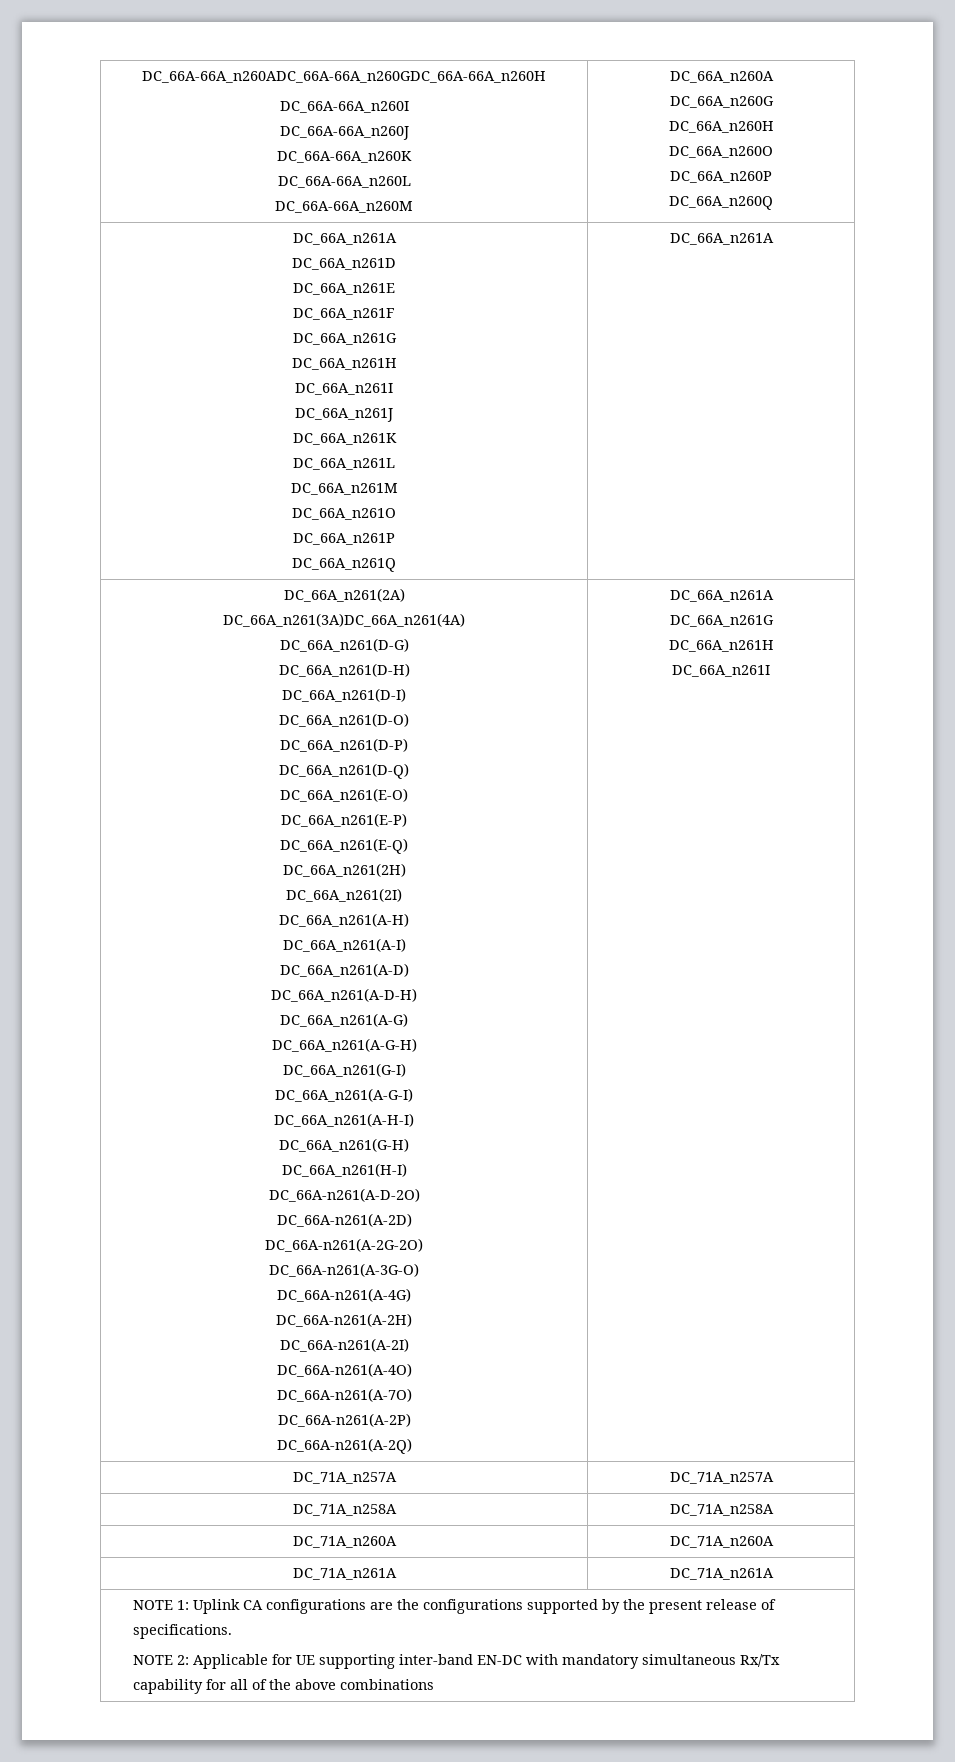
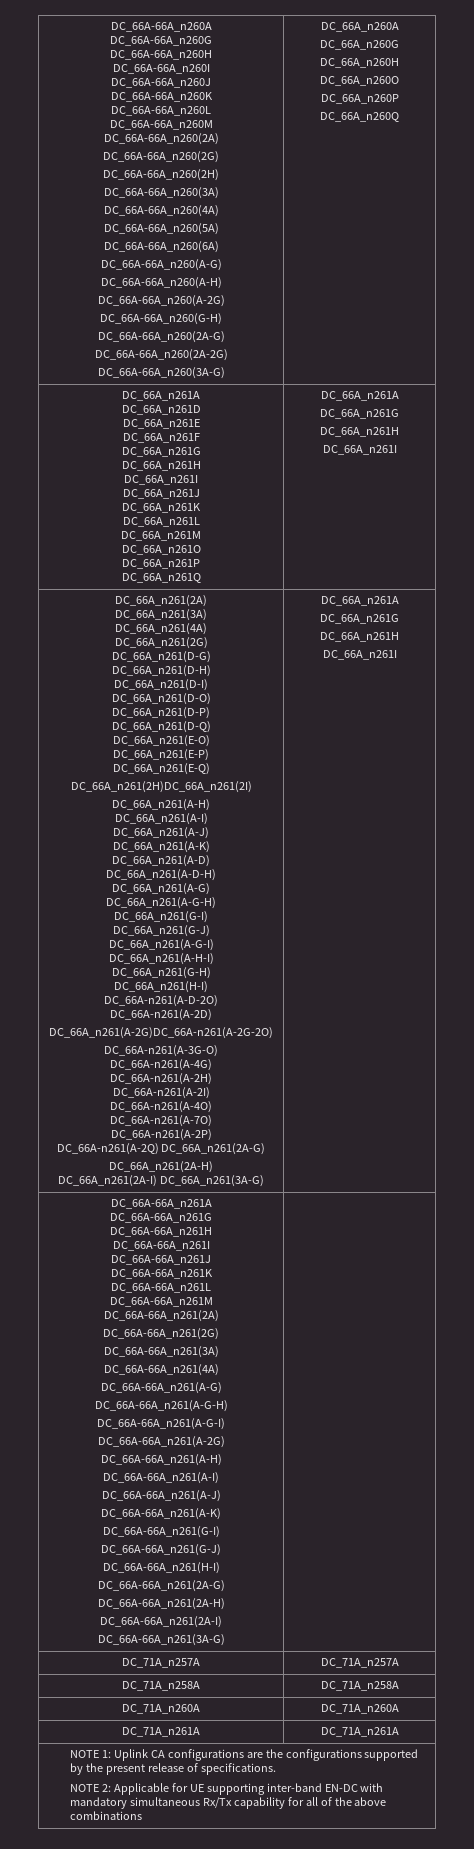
- DC_66A-66A_n260ADC_66A-66A_n260GDC_66A-66A_n260H
+ DC_66A-66A_n260A
+ DC_66A-66A_n260G
+ DC_66A-66A_n260H
  DC_66A-66A_n260I
  DC_66A-66A_n260J
  DC_66A-66A_n260K
  DC_66A-66A_n260L
- DC_66A-66A_n260M | DC_66A_n260A
+ DC_66A-66A_n260M
+ DC_66A-66A_n260(2A)
+ DC_66A-66A_n260(2G)
+ DC_66A-66A_n260(2H)
+ DC_66A-66A_n260(3A)
+ DC_66A-66A_n260(4A)
+ DC_66A-66A_n260(5A)
+ DC_66A-66A_n260(6A)
+ DC_66A-66A_n260(A-G)
+ DC_66A-66A_n260(A-H)
+ DC_66A-66A_n260(A-2G)
+ DC_66A-66A_n260(G-H)
+ DC_66A-66A_n260(2A-G)
+ DC_66A-66A_n260(2A-2G)
+ DC_66A-66A_n260(3A-G) | DC_66A_n260A
  DC_66A_n260G
  DC_66A_n260H
  DC_66A_n260O
  DC_66A_n260P
  DC_66A_n260Q
  DC_66A_n261A
  DC_66A_n261D
  DC_66A_n261E
  DC_66A_n261F
  DC_66A_n261G
  DC_66A_n261H
  DC_66A_n261I
  DC_66A_n261J
  DC_66A_n261K
  DC_66A_n261L
  DC_66A_n261M
  DC_66A_n261O
  DC_66A_n261P
  DC_66A_n261Q | DC_66A_n261A
+ DC_66A_n261G
+ DC_66A_n261H
+ DC_66A_n261I
  DC_66A_n261(2A)
- DC_66A_n261(3A)DC_66A_n261(4A)
+ DC_66A_n261(3A)
+ DC_66A_n261(4A)
+ DC_66A_n261(2G)
  DC_66A_n261(D-G)
  DC_66A_n261(D-H)
  DC_66A_n261(D-I)
  DC_66A_n261(D-O)
  DC_66A_n261(D-P)
  DC_66A_n261(D-Q)
  DC_66A_n261(E-O)
  DC_66A_n261(E-P)
  DC_66A_n261(E-Q)
- DC_66A_n261(2H)
- DC_66A_n261(2I)
+ DC_66A_n261(2H)DC_66A_n261(2I)
  DC_66A_n261(A-H)
  DC_66A_n261(A-I)
+ DC_66A_n261(A-J)
+ DC_66A_n261(A-K)
  DC_66A_n261(A-D)
  DC_66A_n261(A-D-H)
  DC_66A_n261(A-G)
  DC_66A_n261(A-G-H)
  DC_66A_n261(G-I)
+ DC_66A_n261(G-J)
  DC_66A_n261(A-G-I)
  DC_66A_n261(A-H-I)
  DC_66A_n261(G-H)
  DC_66A_n261(H-I)
  DC_66A-n261(A-D-2O)
  DC_66A-n261(A-2D)
- DC_66A-n261(A-2G-2O)
+ DC_66A_n261(A-2G)DC_66A-n261(A-2G-2O)
  DC_66A-n261(A-3G-O)
  DC_66A-n261(A-4G)
  DC_66A-n261(A-2H)
  DC_66A-n261(A-2I)
  DC_66A-n261(A-4O)
  DC_66A-n261(A-7O)
  DC_66A-n261(A-2P)
- DC_66A-n261(A-2Q) | DC_66A_n261A
+ DC_66A-n261(A-2Q) DC_66A_n261(2A-G)
+ DC_66A_n261(2A-H)
+ DC_66A_n261(2A-I) DC_66A_n261(3A-G) | DC_66A_n261A
  DC_66A_n261G
  DC_66A_n261H
  DC_66A_n261I
+ DC_66A-66A_n261A
+ DC_66A-66A_n261G
+ DC_66A-66A_n261H
+ DC_66A-66A_n261I
+ DC_66A-66A_n261J
+ DC_66A-66A_n261K
+ DC_66A-66A_n261L
+ DC_66A-66A_n261M
+ DC_66A-66A_n261(2A)
+ DC_66A-66A_n261(2G)
+ DC_66A-66A_n261(3A)
+ DC_66A-66A_n261(4A)
+ DC_66A-66A_n261(A-G)
+ DC_66A-66A_n261(A-G-H)
+ DC_66A-66A_n261(A-G-I)
+ DC_66A-66A_n261(A-2G)
+ DC_66A-66A_n261(A-H)
+ DC_66A-66A_n261(A-I)
+ DC_66A-66A_n261(A-J)
+ DC_66A-66A_n261(A-K)
+ DC_66A-66A_n261(G-I)
+ DC_66A-66A_n261(G-J)
+ DC_66A-66A_n261(H-I)
+ DC_66A-66A_n261(2A-G)
+ DC_66A-66A_n261(2A-H)
+ DC_66A-66A_n261(2A-I)
+ DC_66A-66A_n261(3A-G) |

